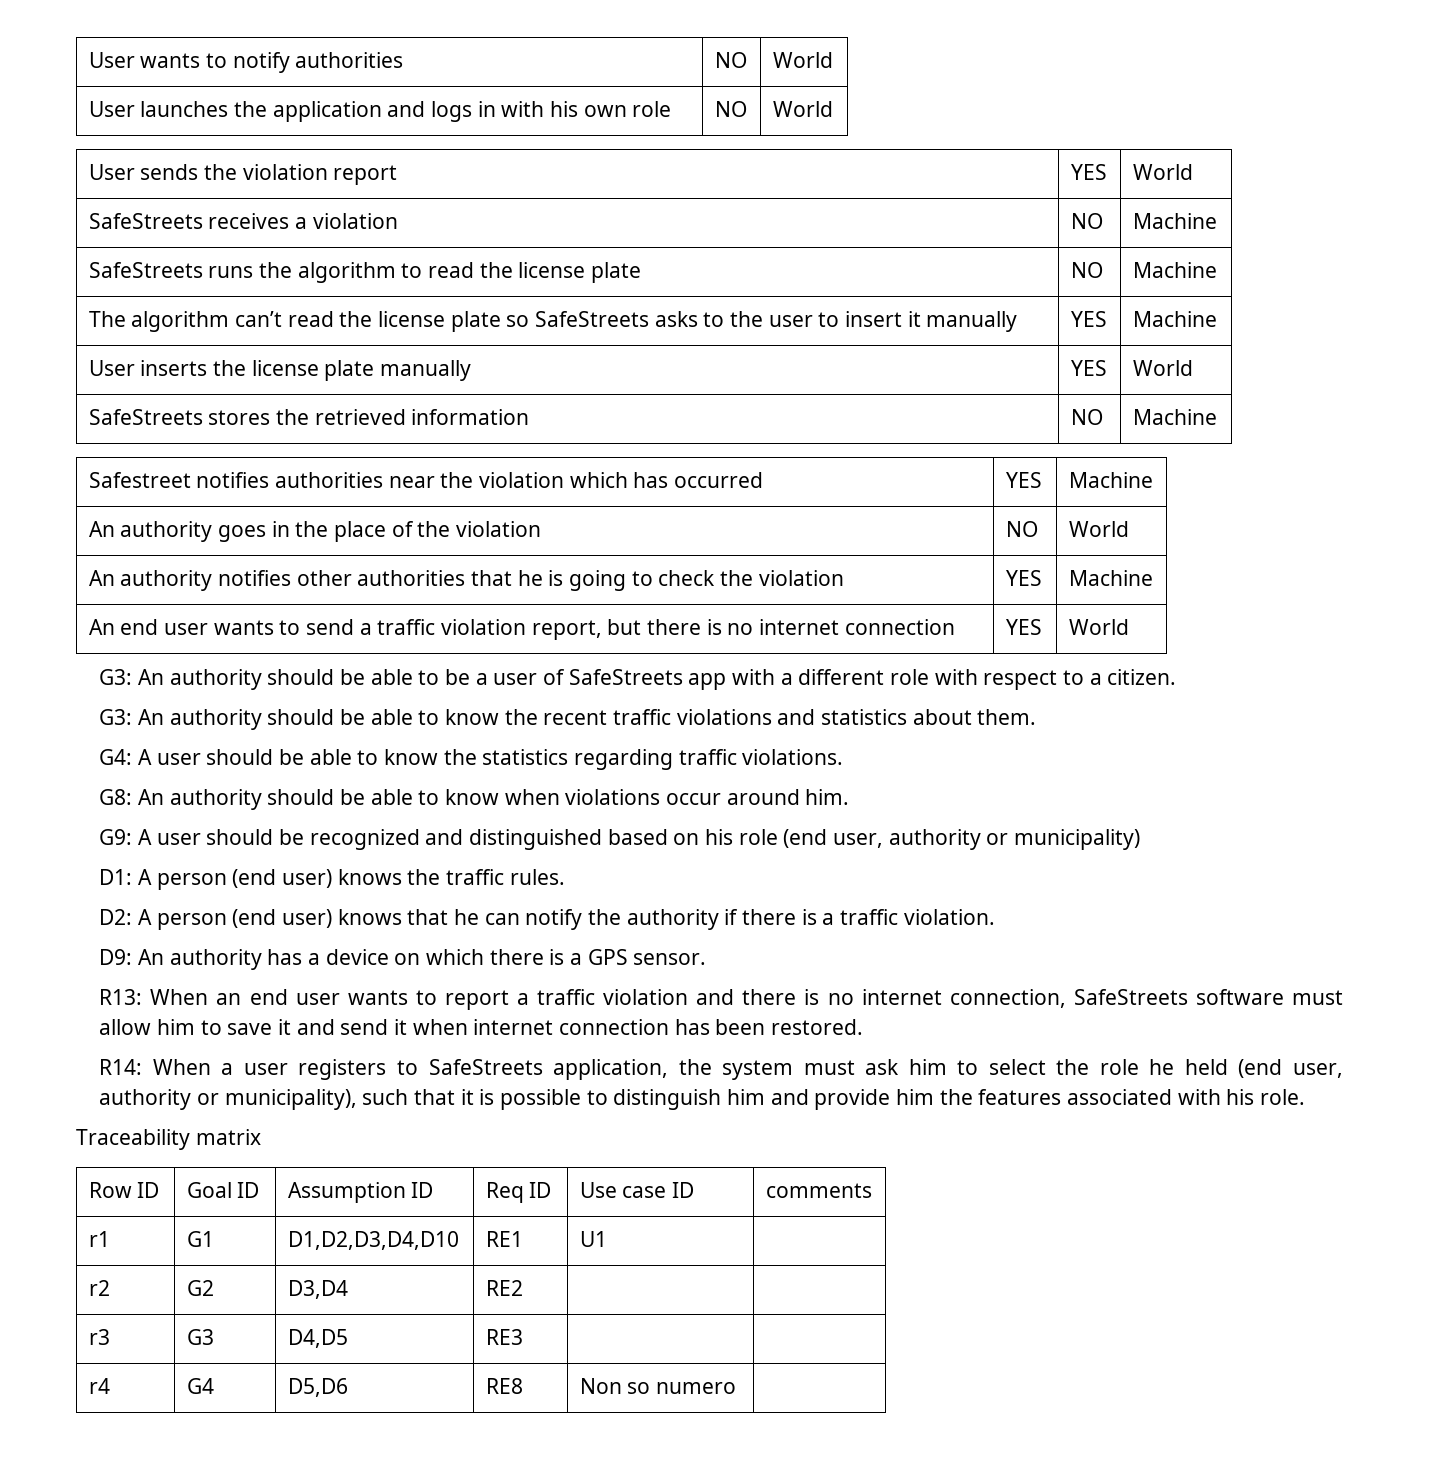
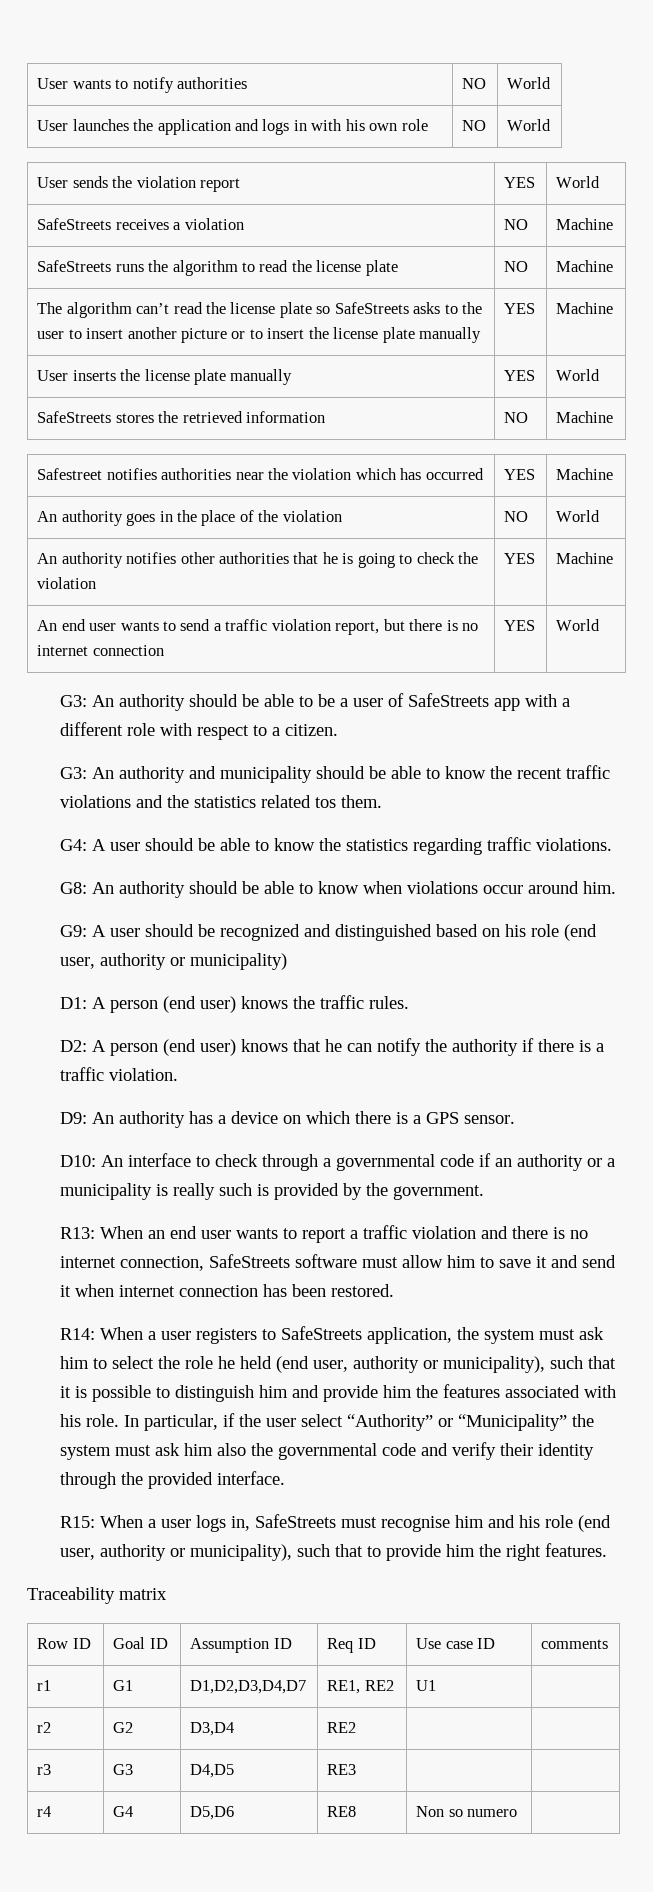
- The algorithm can’t read the license plate so SafeStreets asks to the user to insert it manually | YES | Machine
+ The algorithm can’t read the license plate so SafeStreets asks to the user to insert another picture or to insert the license plate manually | YES | Machine
- G3: An authority should be able to know the recent traffic violations and statistics about them.
+ G3: An authority and municipality should be able to know the recent traffic violations and the statistics related tos them.
+ D10: An interface to check through a governmental code if an authority or a municipality is really such is provided by the government.
+ In particular, if the user select “Authority” or “Municipality” the system must ask him also the governmental code and verify their identity through the provided interface.
+ R15: When a user logs in, SafeStreets must recognise him and his role (end user, authority or municipality), such that to provide him the right features.
- r1 | G1 | D1,D2,D3,D4,D10 | RE1 | U1 |
+ r1 | G1 | D1,D2,D3,D4,D7 | RE1, RE2 | U1 |

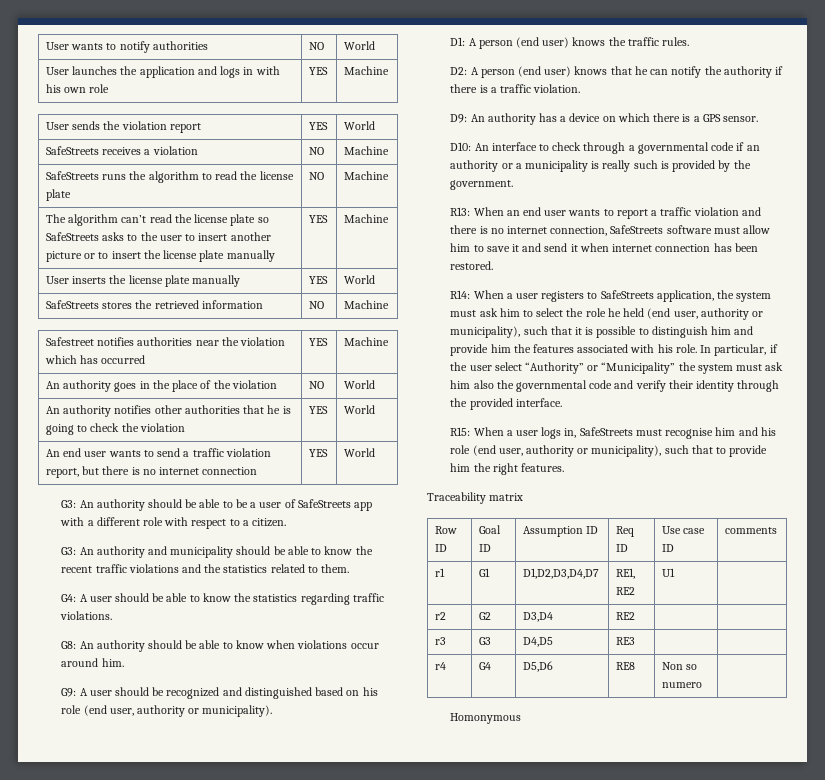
- User launches the application and logs in with his own role | NO | World
+ User launches the application and logs in with his own role | YES | Machine
- An authority notifies other authorities that he is going to check the violation | YES | Machine
+ An authority notifies other authorities that he is going to check the violation | YES | World
- G3: An authority and municipality should be able to know the recent traffic violations and the statistics related tos them.
+ G3: An authority and municipality should be able to know the recent traffic violations and the statistics related to them.
- G9: A user should be recognized and distinguished based on his role (end user, authority or municipality)
+ G9: A user should be recognized and distinguished based on his role (end user, authority or municipality).
+ Homonymous

